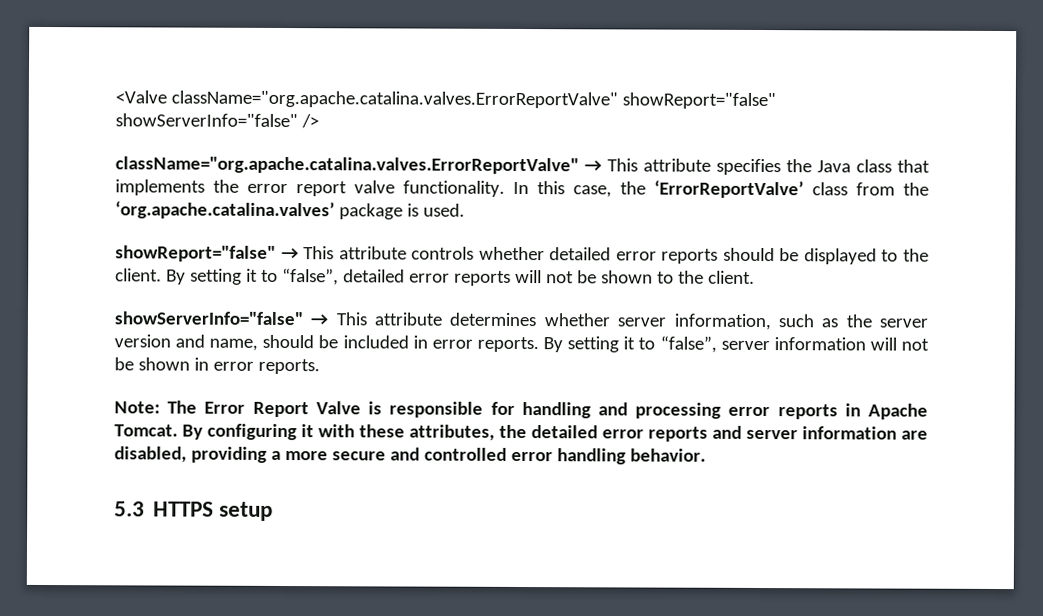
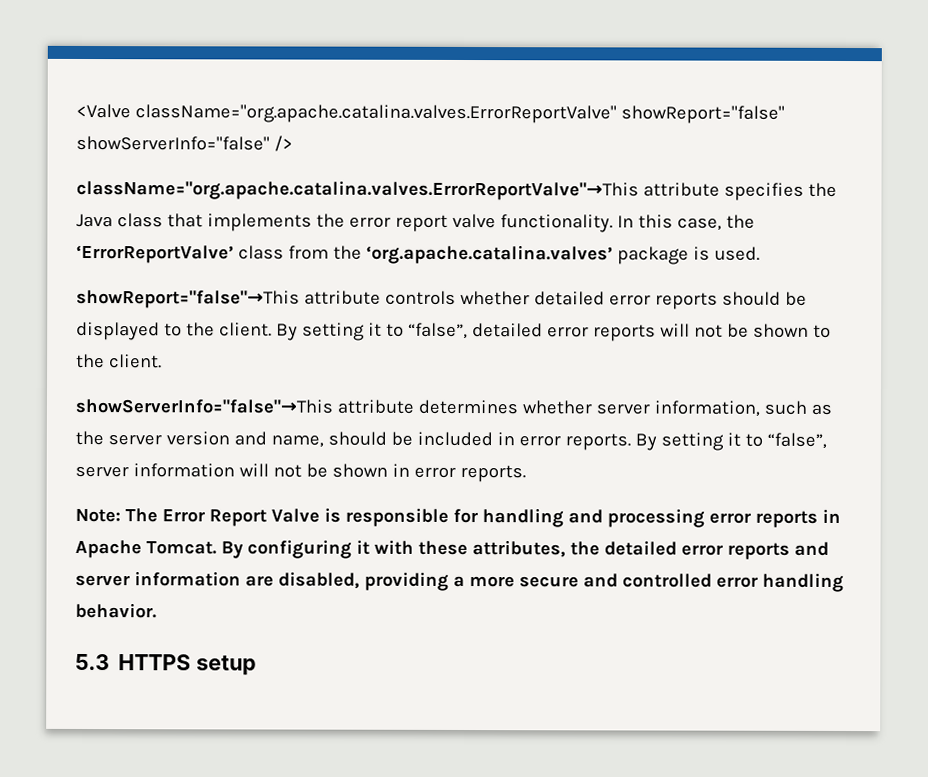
- className="org.apache.catalina.valves.ErrorReportValve" → This attribute specifies the Java class that implements the error report valve functionality.
+ className="org.apache.catalina.valves.ErrorReportValve"→This attribute specifies the Java class that implements the error report valve functionality.
- showReport="false" → This attribute controls whether detailed error reports should be displayed to the client.
+ showReport="false"→This attribute controls whether detailed error reports should be displayed to the client.
- showServerInfo="false" → This attribute determines whether server information, such as the server version and name, should be included in error reports.
+ showServerInfo="false"→This attribute determines whether server information, such as the server version and name, should be included in error reports.

